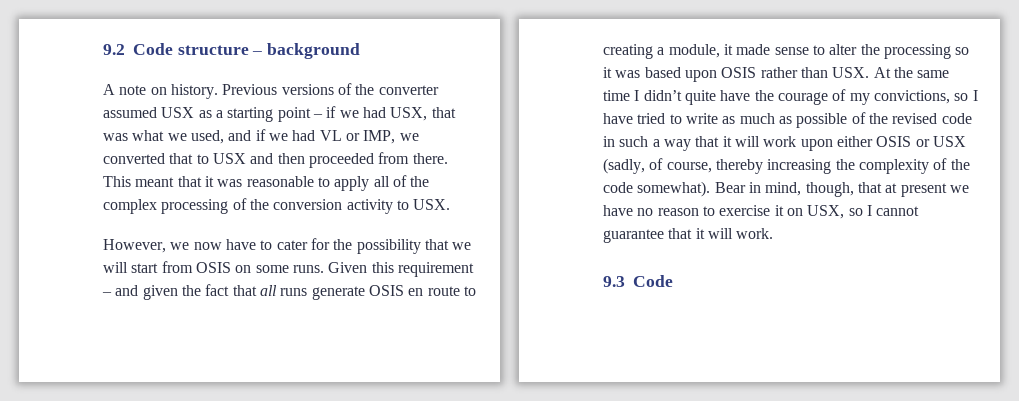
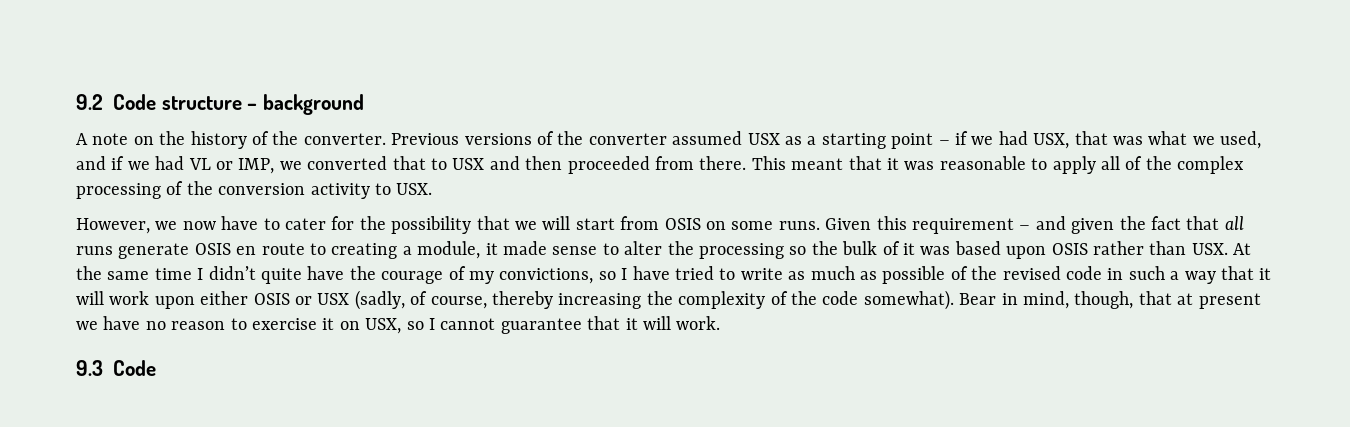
- A note on history.
+ A note on the history of the converter.
- Given this requirement – and given the fact that all runs generate OSIS en route to creating a module, it made sense to alter the processing so it was based upon OSIS rather than USX. At the same time I didn’t quite have the courage of my convictions, so I have tried to write as much as possible of the revised code in such a way that it will work upon either OSIS or USX (sadly, of course, thereby increasing the complexity of the code somewhat).
+ Given this requirement – and given the fact that all runs generate OSIS en route to creating a module, it made sense to alter the processing so the bulk of it was based upon OSIS rather than USX. At the same time I didn’t quite have the courage of my convictions, so I have tried to write as much as possible of the revised code in such a way that it will work upon either OSIS or USX (sadly, of course, thereby increasing the complexity of the code somewhat).

